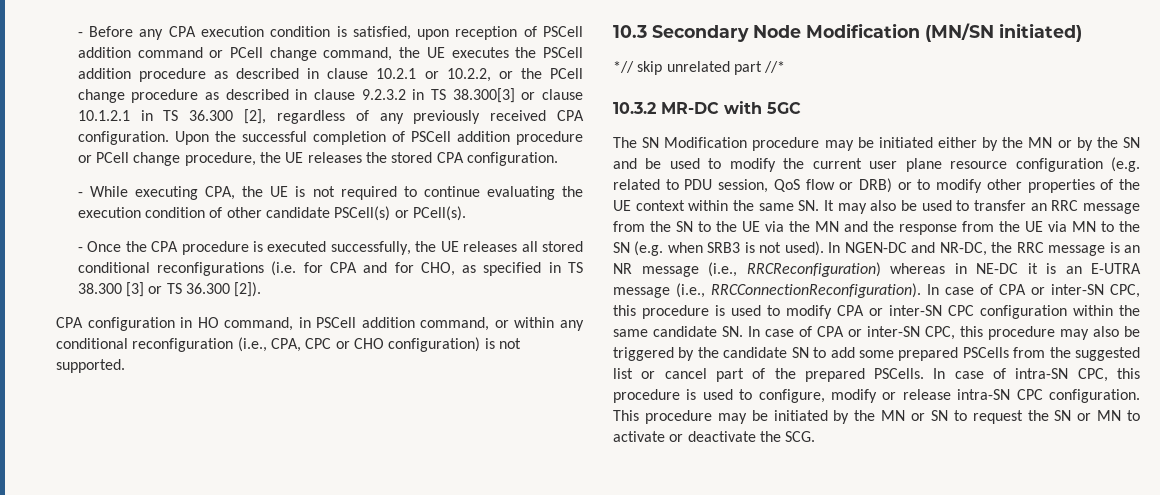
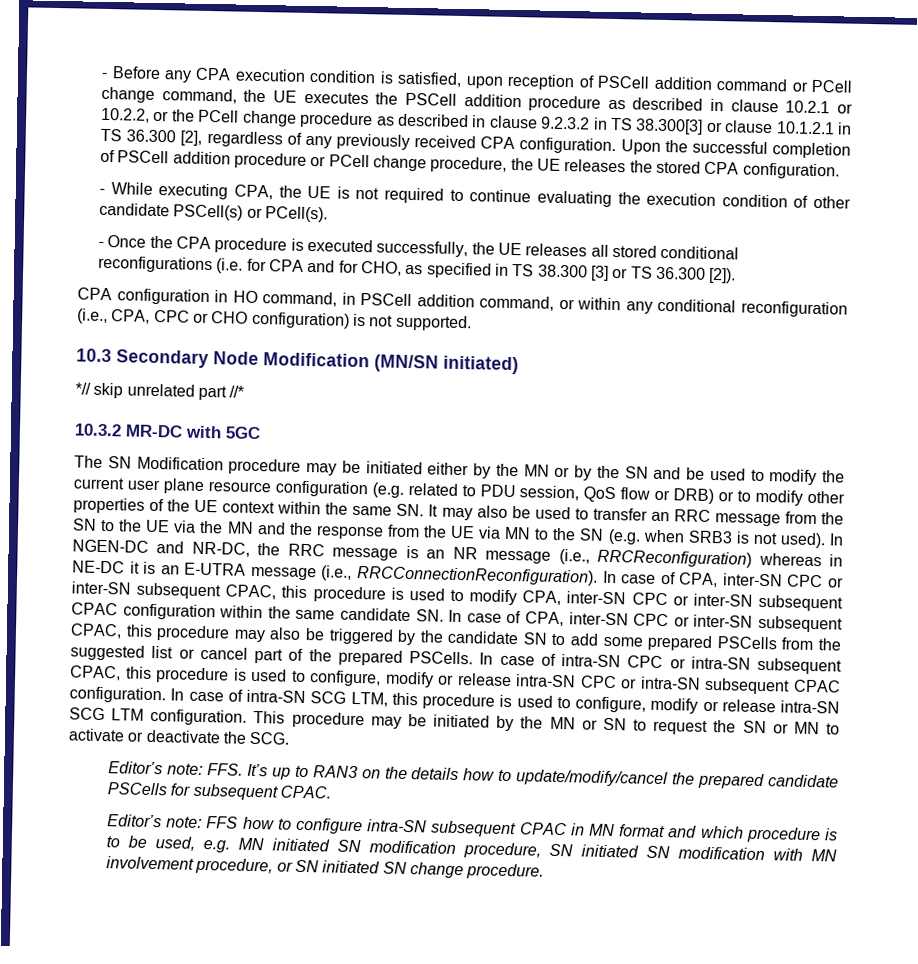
- In case of CPA or inter-SN CPC, this procedure is used to modify CPA or inter-SN CPC configuration within the same candidate SN. In case of CPA or inter-SN CPC, this procedure may also be triggered by the candidate SN to add some prepared PSCells from the suggested list or cancel part of the prepared PSCells.
+ In case of CPA, inter-SN CPC or inter-SN subsequent CPAC, this procedure is used to modify CPA, inter-SN CPC or inter-SN subsequent CPAC configuration within the same candidate SN. In case of CPA, inter-SN CPC or inter-SN subsequent CPAC, this procedure may also be triggered by the candidate SN to add some prepared PSCells from the suggested list or cancel part of the prepared PSCells.
- In case of intra-SN CPC, this procedure is used to configure, modify or release intra-SN CPC configuration.
+ In case of intra-SN CPC or intra-SN subsequent CPAC, this procedure is used to configure, modify or release intra-SN CPC or intra-SN subsequent CPAC configuration. In case of intra-SN SCG LTM, this procedure is used to configure, modify or release intra-SN SCG LTM configuration.
+ Editor’s note: FFS. It’s up to RAN3 on the details how to update/modify/cancel the prepared candidate PSCells for subsequent CPAC.
+ Editor’s note: FFS how to configure intra-SN subsequent CPAC in MN format and which procedure is to be used, e.g. MN initiated SN modification procedure, SN initiated SN modification with MN involvement procedure, or SN initiated SN change procedure.

